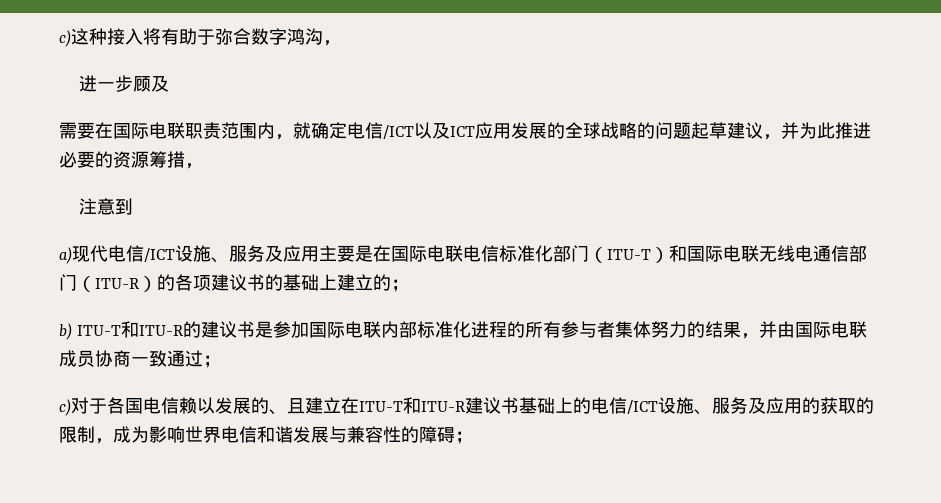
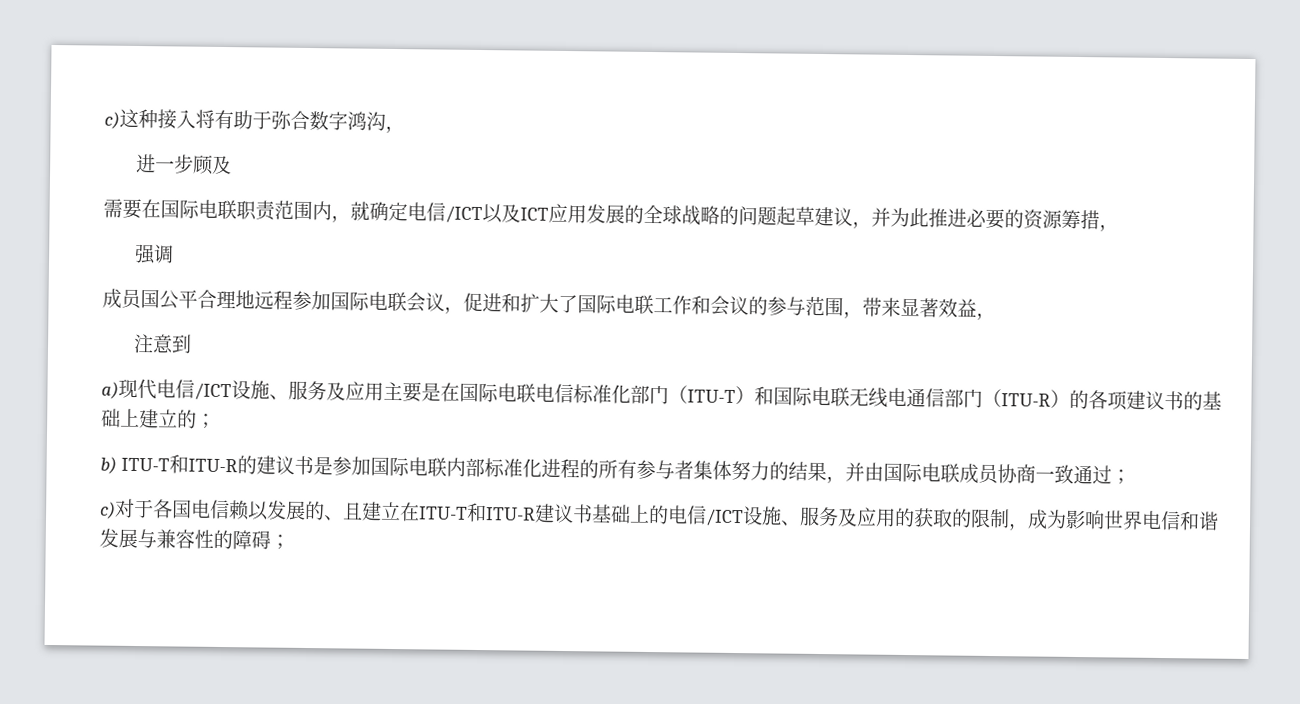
+ 强调
+ 成员国公平合理地远程参加国际电联会议，促进和扩大了国际电联工作和会议的参与范围，带来显著效益，

